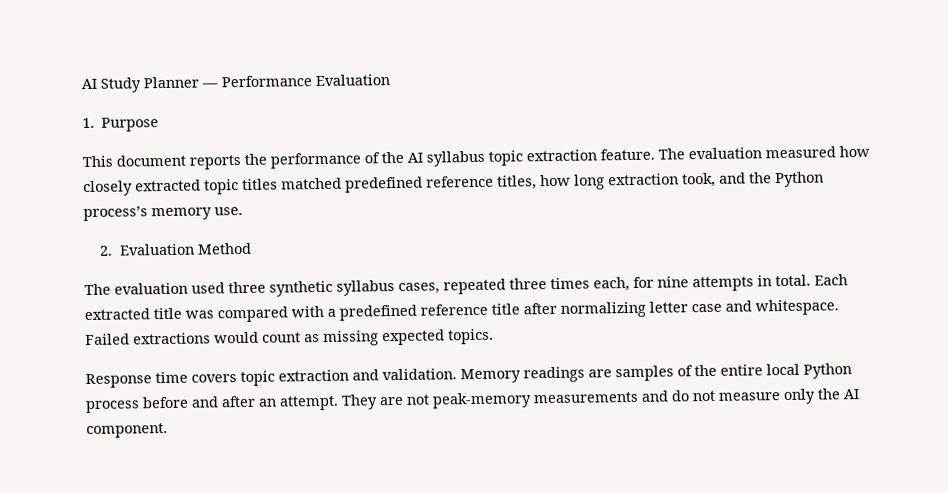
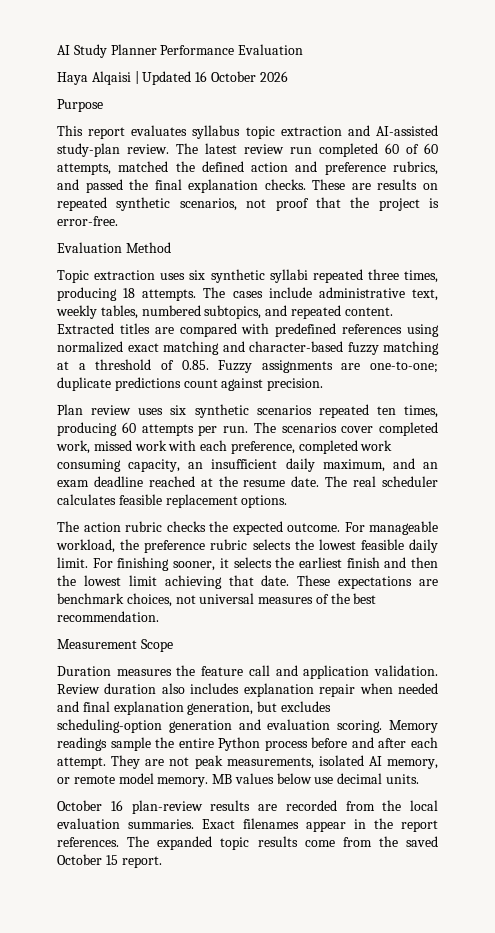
- AI Study Planner — Performance Evaluation
+ AI Study Planner Performance Evaluation
- 1. Purpose
- This document reports the performance of the AI syllabus topic extraction feature. The evaluation measured how closely extracted topic titles matched predefined reference titles, how long extraction took, and the Python process’s memory use.
- 2. Evaluation Method
- The evaluation used three synthetic syllabus cases, repeated three times each, for nine attempts in total. Each extracted title was compared with a predefined reference title after normalizing letter case and whitespace. Failed extractions would count as missing expected topics.
- Response time covers topic extraction and validation. Memory readings are samples of the entire local Python process before and after an attempt.
+ Haya Alqaisi | Updated 16 October 2026
+ Purpose
+ This report evaluates syllabus topic extraction and AI-assisted study-plan review. The latest review run completed 60 of 60 attempts, matched the defined action and preference rubrics, and passed the final explanation checks. These are results on repeated synthetic scenarios, not proof that the project is error-free.
+ Evaluation Method
+ Topic extraction uses six synthetic syllabi repeated three times, producing 18 attempts. The cases include administrative text, weekly tables, numbered subtopics, and repeated content. Extracted titles are compared with predefined references using normalized exact matching and character-based fuzzy matching at a threshold of 0.85. Fuzzy assignments are one-to-one; duplicate predictions count against precision.
+ Plan review uses six synthetic scenarios repeated ten times, producing 60 attempts per run. The scenarios cover completed work, missed work with each preference, completed work consuming capacity, an insufficient daily maximum, and an exam deadline reached at the resume date. The real scheduler calculates feasible replacement options.
+ The action rubric checks the expected outcome. For manageable workload, the preference rubric selects the lowest feasible daily limit. For finishing sooner, it selects the earliest finish and then the lowest limit achieving that date. These expectations are benchmark choices, not universal measures of the best recommendation.
+ Measurement Scope
+ Duration measures the feature call and application validation. Review duration also includes explanation repair when needed and final explanation generation, but excludes scheduling-option generation and evaluation scoring. Memory readings sample the entire Python process before and after each attempt.
- They are not peak-memory measurements and do not measure only the AI component.
+ They are not peak measurements, isolated AI memory, or remote model memory. MB values below use decimal units.
+ October 16 plan-review results are recorded from the local evaluation summaries. Exact filenames appear in the report references. The expanded topic results come from the saved October 15 report.

